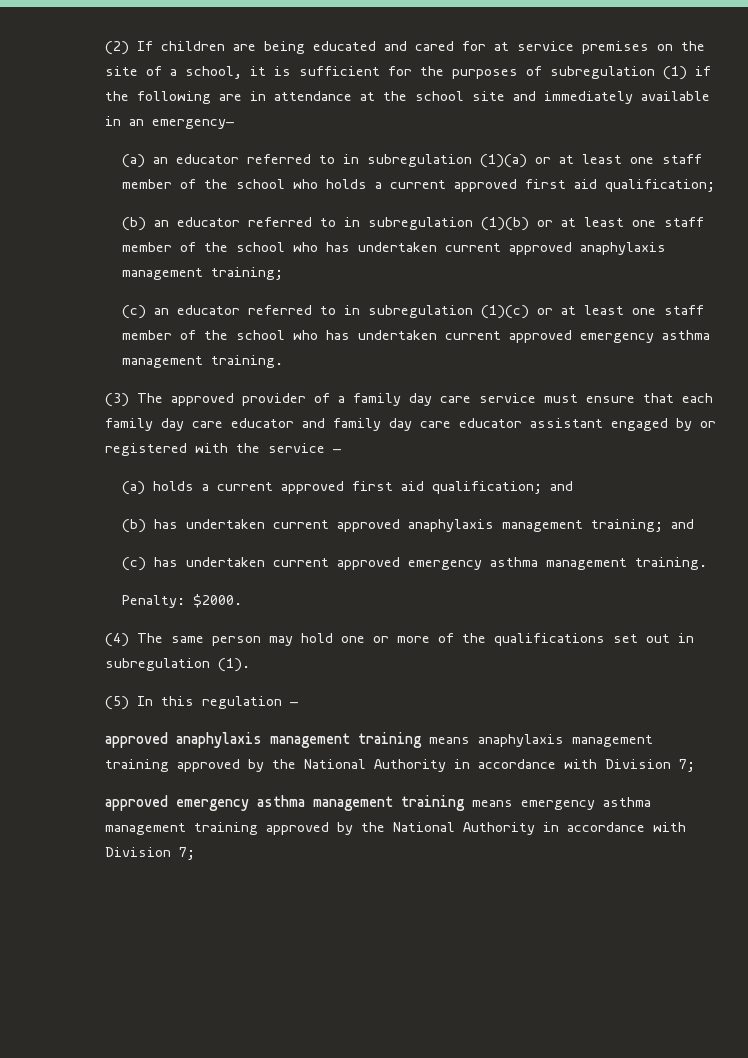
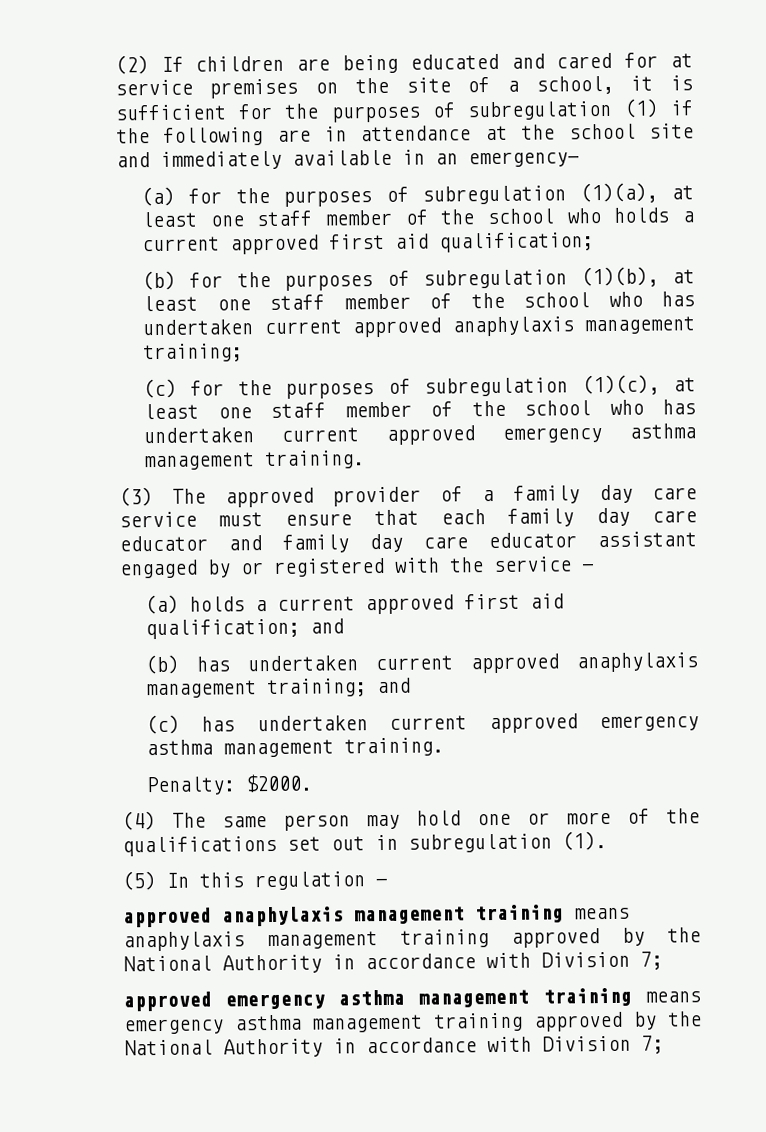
- (a) an educator referred to in subregulation (1)(a) or at least one staff member of the school who holds a current approved first aid qualification;
+ (a) for the purposes of subregulation (1)(a), at least one staff member of the school who holds a current approved first aid qualification;
- (b) an educator referred to in subregulation (1)(b) or at least one staff member of the school who has undertaken current approved anaphylaxis management training;
+ (b) for the purposes of subregulation (1)(b), at least one staff member of the school who has undertaken current approved anaphylaxis management training;
- (c) an educator referred to in subregulation (1)(c) or at least one staff member of the school who has undertaken current approved emergency asthma management training.
+ (c) for the purposes of subregulation (1)(c), at least one staff member of the school who has undertaken current approved emergency asthma management training.

